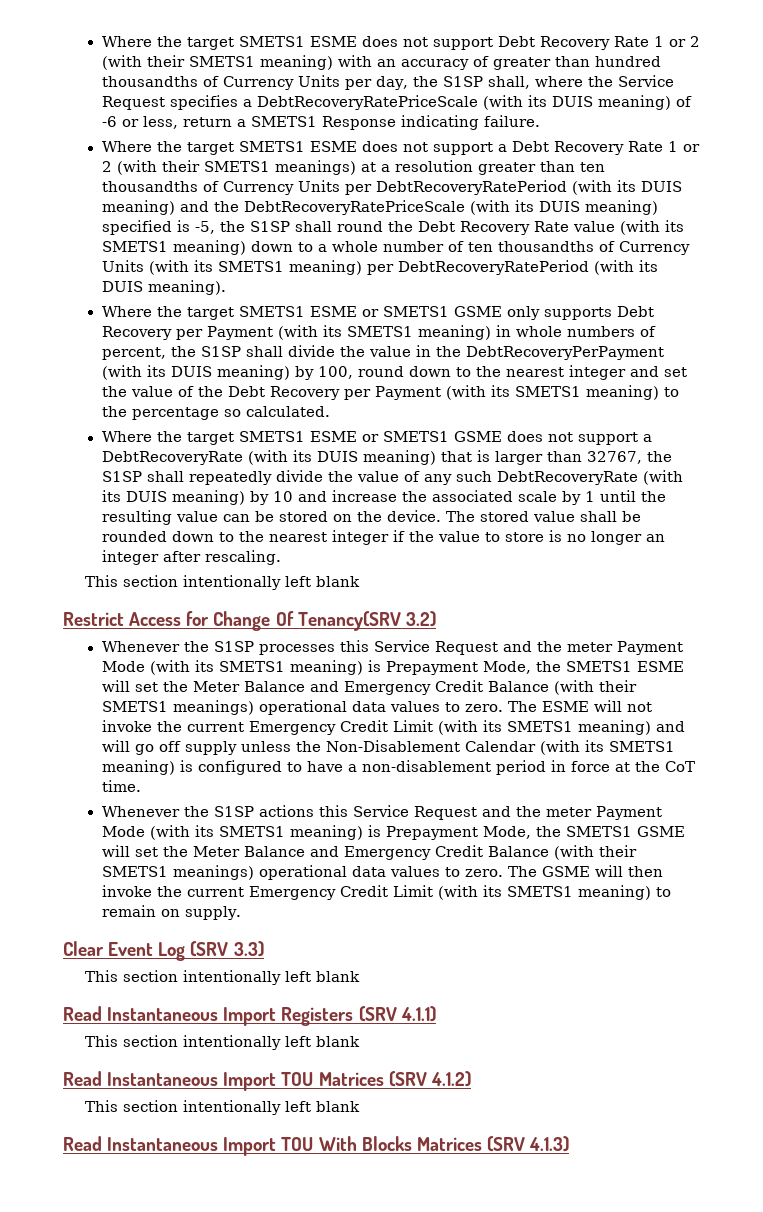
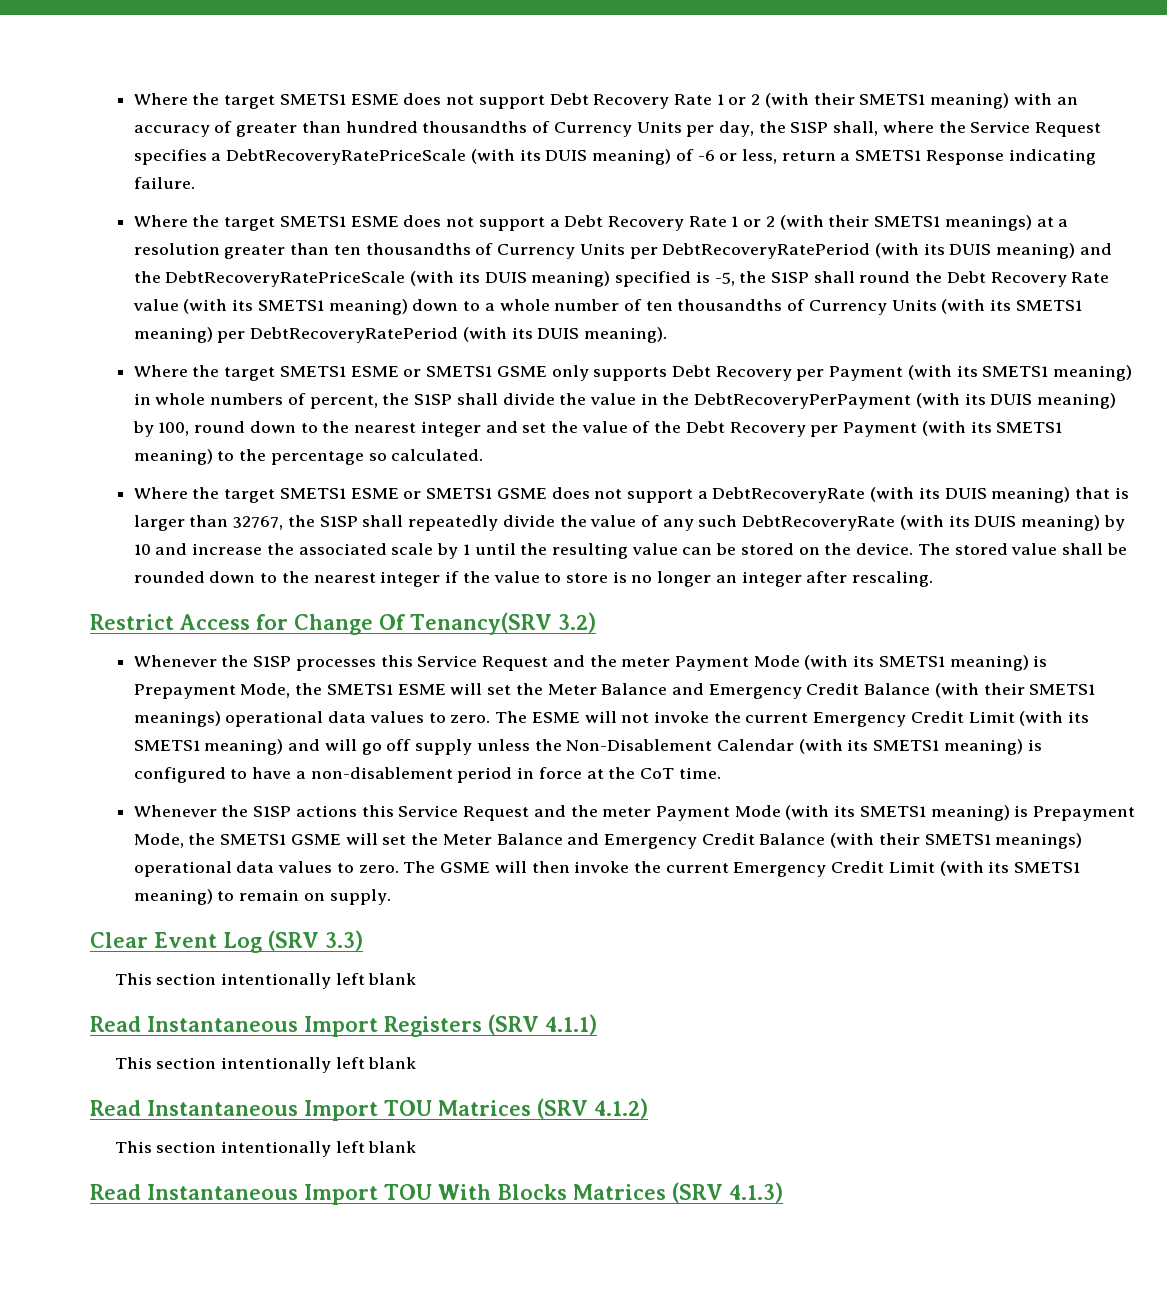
  The stored value shall be rounded down to the nearest integer if the value to store is no longer an integer after rescaling.
- This section intentionally left blank

